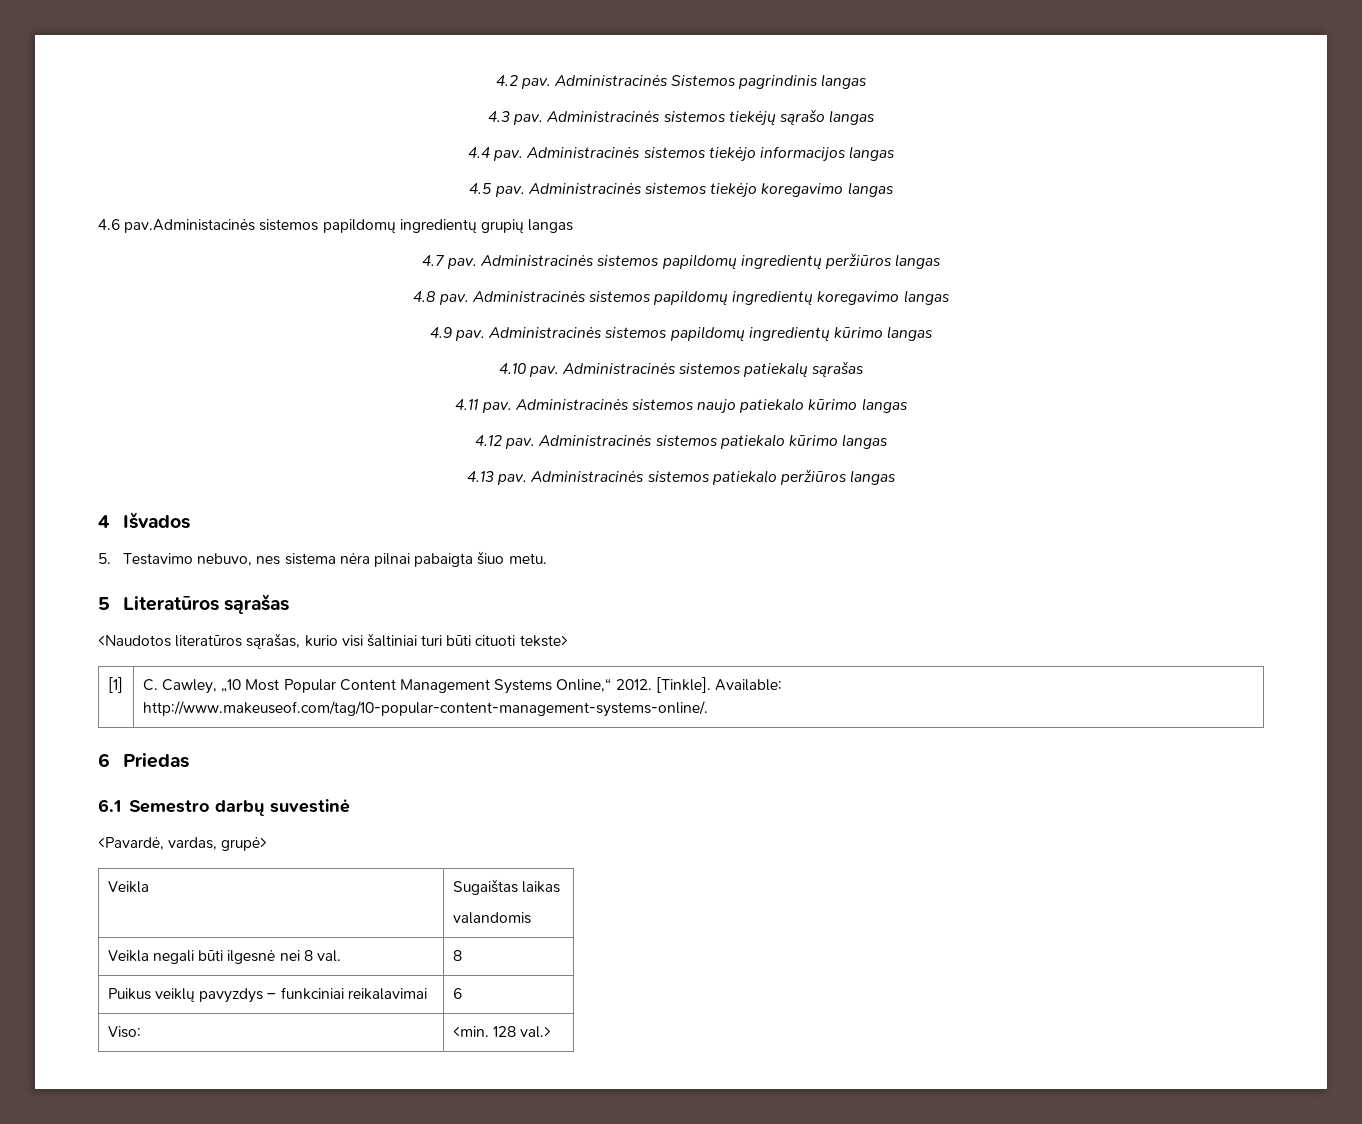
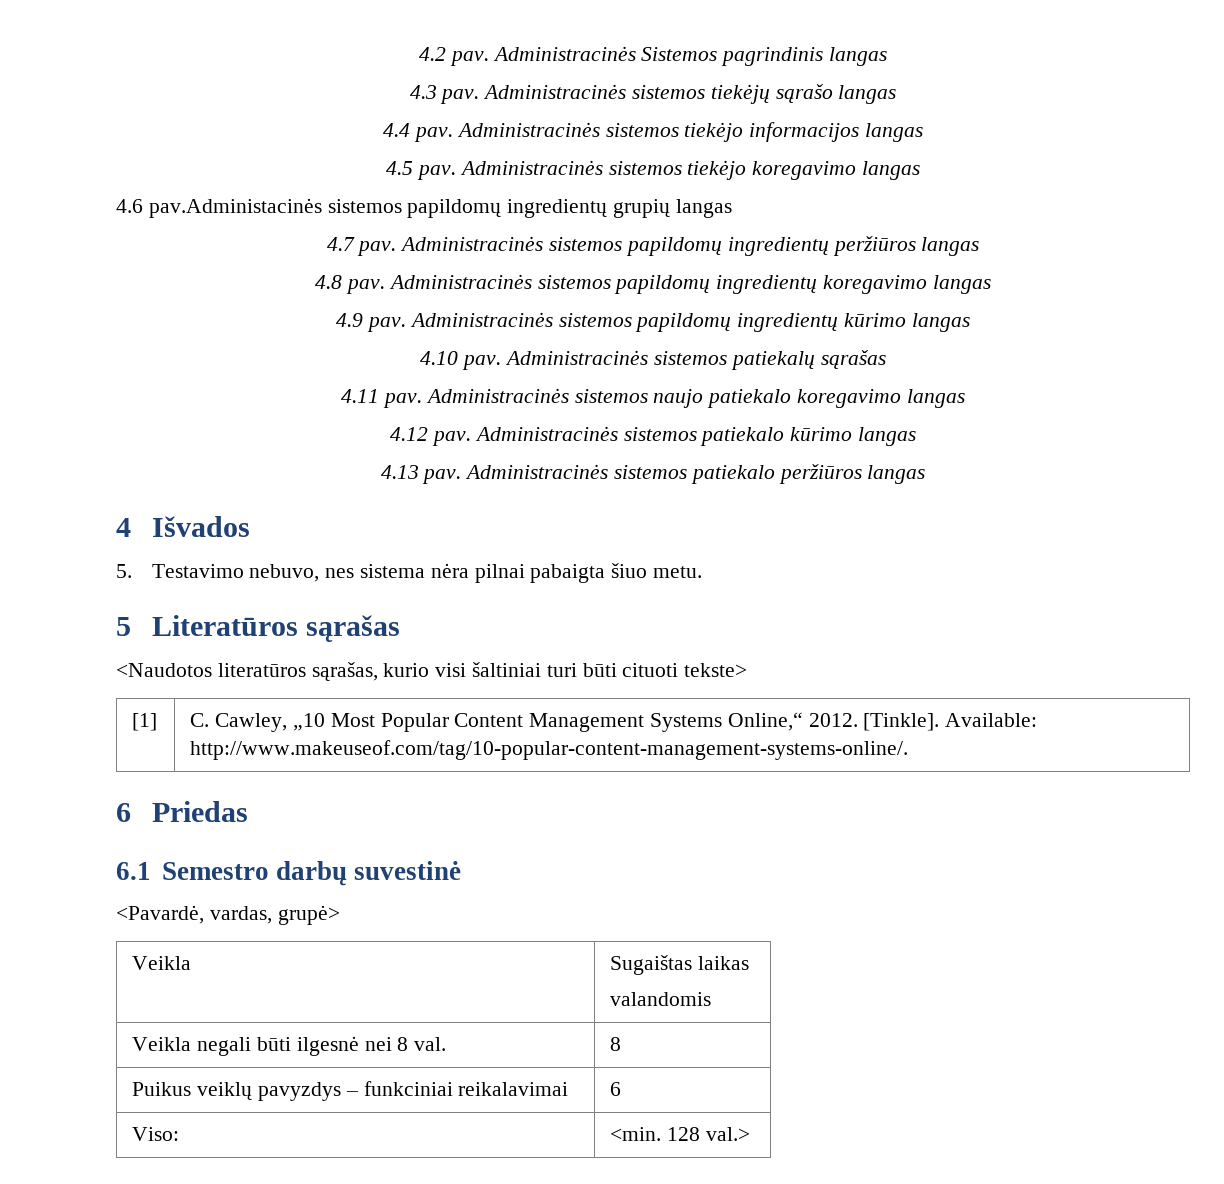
- Administracinės sistemos naujo patiekalo kūrimo langas
+ Administracinės sistemos naujo patiekalo koregavimo langas

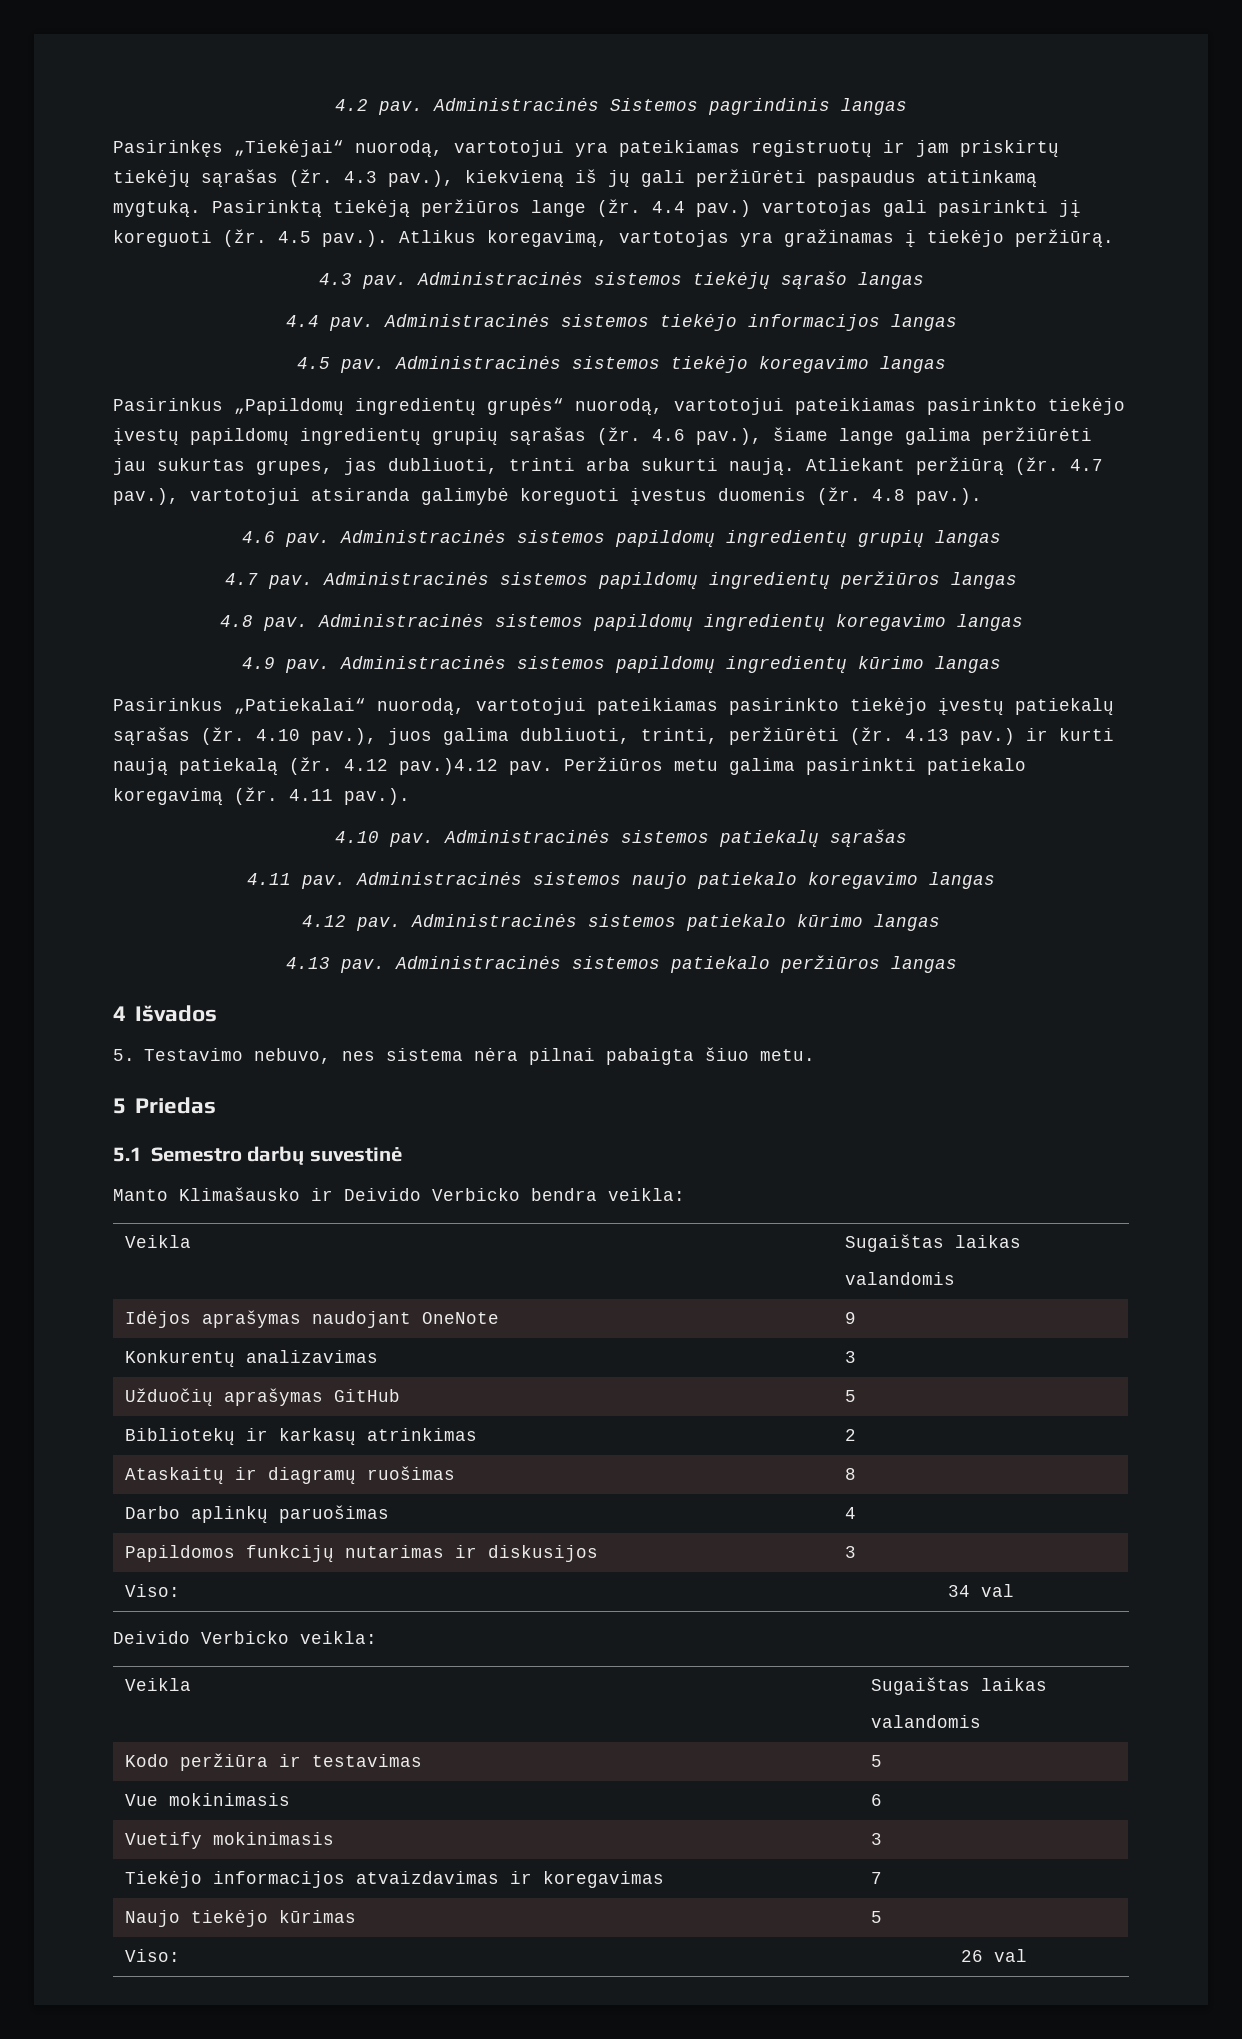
+ Pasirinkęs „Tiekėjai“ nuorodą, vartotojui yra pateikiamas registruotų ir jam priskirtų tiekėjų sąrašas (žr. 4.3 pav.), kiekvieną iš jų gali peržiūrėti paspaudus atitinkamą mygtuką. Pasirinktą tiekėją peržiūros lange (žr. 4.4 pav.) vartotojas gali pasirinkti jį koreguoti (žr. 4.5 pav.). Atlikus koregavimą, vartotojas yra gražinamas į tiekėjo peržiūrą.
- 4.6 pav.Administacinės sistemos papildomų ingredientų grupių langas
+ Pasirinkus „Papildomų ingredientų grupės“ nuorodą, vartotojui pateikiamas pasirinkto tiekėjo įvestų papildomų ingredientų grupių sąrašas (žr. 4.6 pav.), šiame lange galima peržiūrėti jau sukurtas grupes, jas dubliuoti, trinti arba sukurti naują. Atliekant peržiūrą (žr. 4.7 pav.), vartotojui atsiranda galimybė koreguoti įvestus duomenis (žr. 4.8 pav.).
+ 4.6 pav. Administracinės sistemos papildomų ingredientų grupių langas
+ Pasirinkus „Patiekalai“ nuorodą, vartotojui pateikiamas pasirinkto tiekėjo įvestų patiekalų sąrašas (žr. 4.10 pav.), juos galima dubliuoti, trinti, peržiūrėti (žr. 4.13 pav.) ir kurti naują patiekalą (žr. 4.12 pav.)4.12 pav. Peržiūros metu galima pasirinkti patiekalo koregavimą (žr. 4.11 pav.).
- 5 Literatūros sąrašas
- <Naudotos literatūros sąrašas, kurio visi šaltiniai turi būti cituoti tekste>
- [1] | C. Cawley, „10 Most Popular Content Management Systems Online,“ 2012. [Tinkle]. Available: http://www.makeuseof.com/tag/10-popular-content-management-systems-online/.
- 6 Priedas
+ 5 Priedas
- 6.1 Semestro darbų suvestinė
+ 5.1 Semestro darbų suvestinė
- <Pavardė, vardas, grupė>
+ Manto Klimašausko ir Deivido Verbicko bendra veikla:
  Veikla | Sugaištas laikas
  valandomis
- Veikla negali būti ilgesnė nei 8 val. | 8
- Puikus veiklų pavyzdys – funkciniai reikalavimai | 6
- Viso: | <min. 128 val.>
+ Idėjos aprašymas naudojant OneNote | 9
+ Konkurentų analizavimas | 3
+ Užduočių aprašymas GitHub | 5
+ Bibliotekų ir karkasų atrinkimas | 2
+ Ataskaitų ir diagramų ruošimas | 8
+ Darbo aplinkų paruošimas | 4
+ Papildomos funkcijų nutarimas ir diskusijos | 3
+ Viso: | 34 val
+ Deivido Verbicko veikla:
+ Veikla | Sugaištas laikas
+ valandomis
+ Kodo peržiūra ir testavimas | 5
+ Vue mokinimasis | 6
+ Vuetify mokinimasis | 3
+ Tiekėjo informacijos atvaizdavimas ir koregavimas | 7
+ Naujo tiekėjo kūrimas | 5
+ Viso: | 26 val

